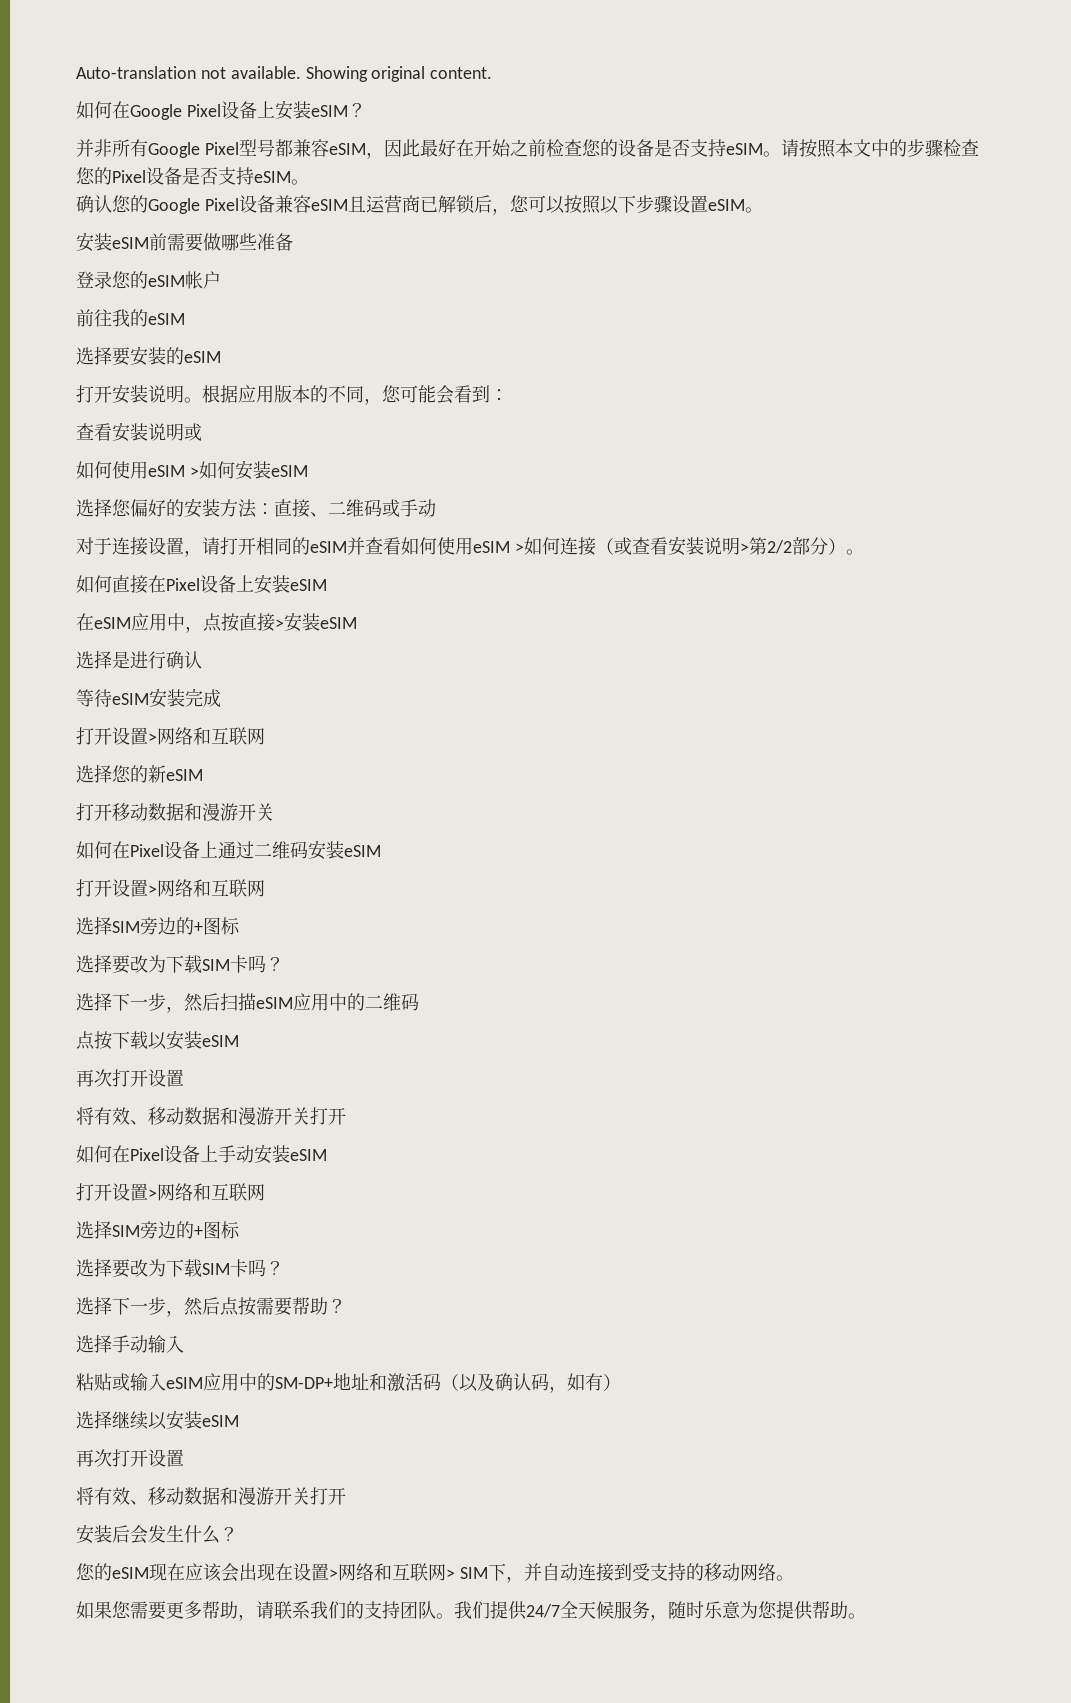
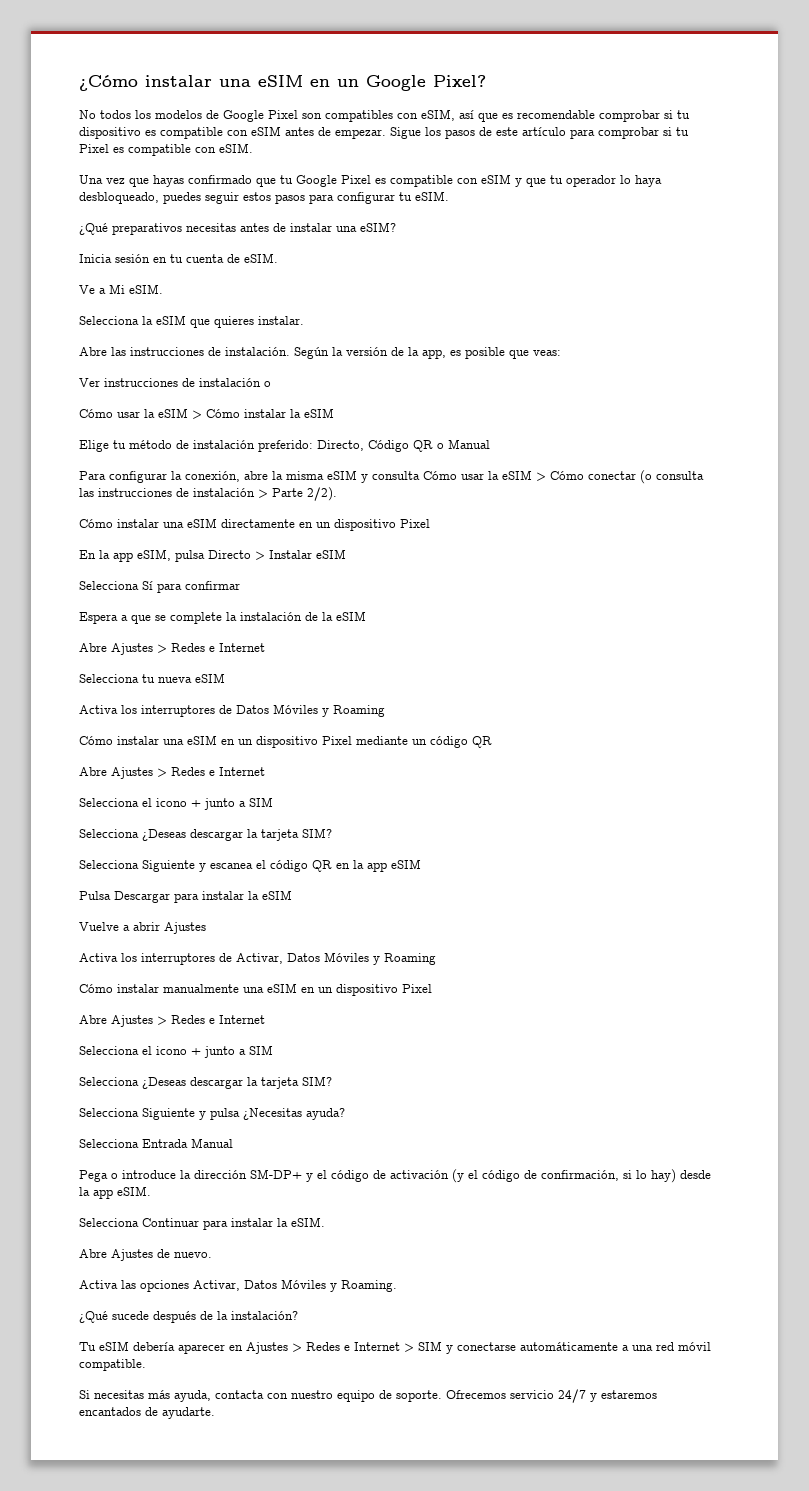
- Auto-translation not available. Showing original content.
- 如何在Google Pixel设备上安装eSIM？
- 并非所有Google Pixel型号都兼容eSIM，因此最好在开始之前检查您的设备是否支持eSIM。请按照本文中的步骤检查您的Pixel设备是否支持eSIM。
- 确认您的Google Pixel设备兼容eSIM且运营商已解锁后，您可以按照以下步骤设置eSIM。
- 安装eSIM前需要做哪些准备
- 登录您的eSIM帐户
- 前往我的eSIM
- 选择要安装的eSIM
- 打开安装说明。根据应用版本的不同，您可能会看到：
- 查看安装说明或
- 如何使用eSIM >如何安装eSIM
- 选择您偏好的安装方法：直接、二维码或手动
- 对于连接设置，请打开相同的eSIM并查看如何使用eSIM >如何连接（或查看安装说明>第2/2部分）。
- 如何直接在Pixel设备上安装eSIM
- 在eSIM应用中，点按直接>安装eSIM
- 选择是进行确认
- 等待eSIM安装完成
- 打开设置>网络和互联网
- 选择您的新eSIM
- 打开移动数据和漫游开关
- 如何在Pixel设备上通过二维码安装eSIM
- 打开设置>网络和互联网
- 选择SIM旁边的+图标
- 选择要改为下载SIM卡吗？
- 选择下一步，然后扫描eSIM应用中的二维码
- 点按下载以安装eSIM
- 再次打开设置
- 将有效、移动数据和漫游开关打开
- 如何在Pixel设备上手动安装eSIM
- 打开设置>网络和互联网
- 选择SIM旁边的+图标
- 选择要改为下载SIM卡吗？
- 选择下一步，然后点按需要帮助？
- 选择手动输入
- 粘贴或输入eSIM应用中的SM-DP+地址和激活码（以及确认码，如有）
- 选择继续以安装eSIM
- 再次打开设置
- 将有效、移动数据和漫游开关打开
- 安装后会发生什么？
- 您的eSIM现在应该会出现在设置>网络和互联网> SIM下，并自动连接到受支持的移动网络。
- 如果您需要更多帮助，请联系我们的支持团队。我们提供24/7全天候服务，随时乐意为您提供帮助。
+ ¿Cómo instalar una eSIM en un Google Pixel?
+ No todos los modelos de Google Pixel son compatibles con eSIM, así que es recomendable comprobar si tu dispositivo es compatible con eSIM antes de empezar. Sigue los pasos de este artículo para comprobar si tu Pixel es compatible con eSIM.
+ Una vez que hayas confirmado que tu Google Pixel es compatible con eSIM y que tu operador lo haya desbloqueado, puedes seguir estos pasos para configurar tu eSIM.
+ ¿Qué preparativos necesitas antes de instalar una eSIM?
+ Inicia sesión en tu cuenta de eSIM.
+ Ve a Mi eSIM.
+ Selecciona la eSIM que quieres instalar.
+ Abre las instrucciones de instalación. Según la versión de la app, es posible que veas:
+ Ver instrucciones de instalación o
+ Cómo usar la eSIM > Cómo instalar la eSIM
+ Elige tu método de instalación preferido: Directo, Código QR o Manual
+ Para configurar la conexión, abre la misma eSIM y consulta Cómo usar la eSIM > Cómo conectar (o consulta las instrucciones de instalación > Parte 2/2).
+ Cómo instalar una eSIM directamente en un dispositivo Pixel
+ En la app eSIM, pulsa Directo > Instalar eSIM
+ Selecciona Sí para confirmar
+ Espera a que se complete la instalación de la eSIM
+ Abre Ajustes > Redes e Internet
+ Selecciona tu nueva eSIM
+ Activa los interruptores de Datos Móviles y Roaming
+ Cómo instalar una eSIM en un dispositivo Pixel mediante un código QR
+ Abre Ajustes > Redes e Internet
+ Selecciona el icono + junto a SIM
+ Selecciona ¿Deseas descargar la tarjeta SIM?
+ Selecciona Siguiente y escanea el código QR en la app eSIM
+ Pulsa Descargar para instalar la eSIM
+ Vuelve a abrir Ajustes
+ Activa los interruptores de Activar, Datos Móviles y Roaming
+ Cómo instalar manualmente una eSIM en un dispositivo Pixel
+ Abre Ajustes > Redes e Internet
+ Selecciona el icono + junto a SIM
+ Selecciona ¿Deseas descargar la tarjeta SIM?
+ Selecciona Siguiente y pulsa ¿Necesitas ayuda?
+ Selecciona Entrada Manual
+ Pega o introduce la dirección SM-DP+ y el código de activación (y el código de confirmación, si lo hay) desde la app eSIM.
+ Selecciona Continuar para instalar la eSIM.
+ Abre Ajustes de nuevo.
+ Activa las opciones Activar, Datos Móviles y Roaming.
+ ¿Qué sucede después de la instalación?
+ Tu eSIM debería aparecer en Ajustes > Redes e Internet > SIM y conectarse automáticamente a una red móvil compatible.
+ Si necesitas más ayuda, contacta con nuestro equipo de soporte. Ofrecemos servicio 24/7 y estaremos encantados de ayudarte.

